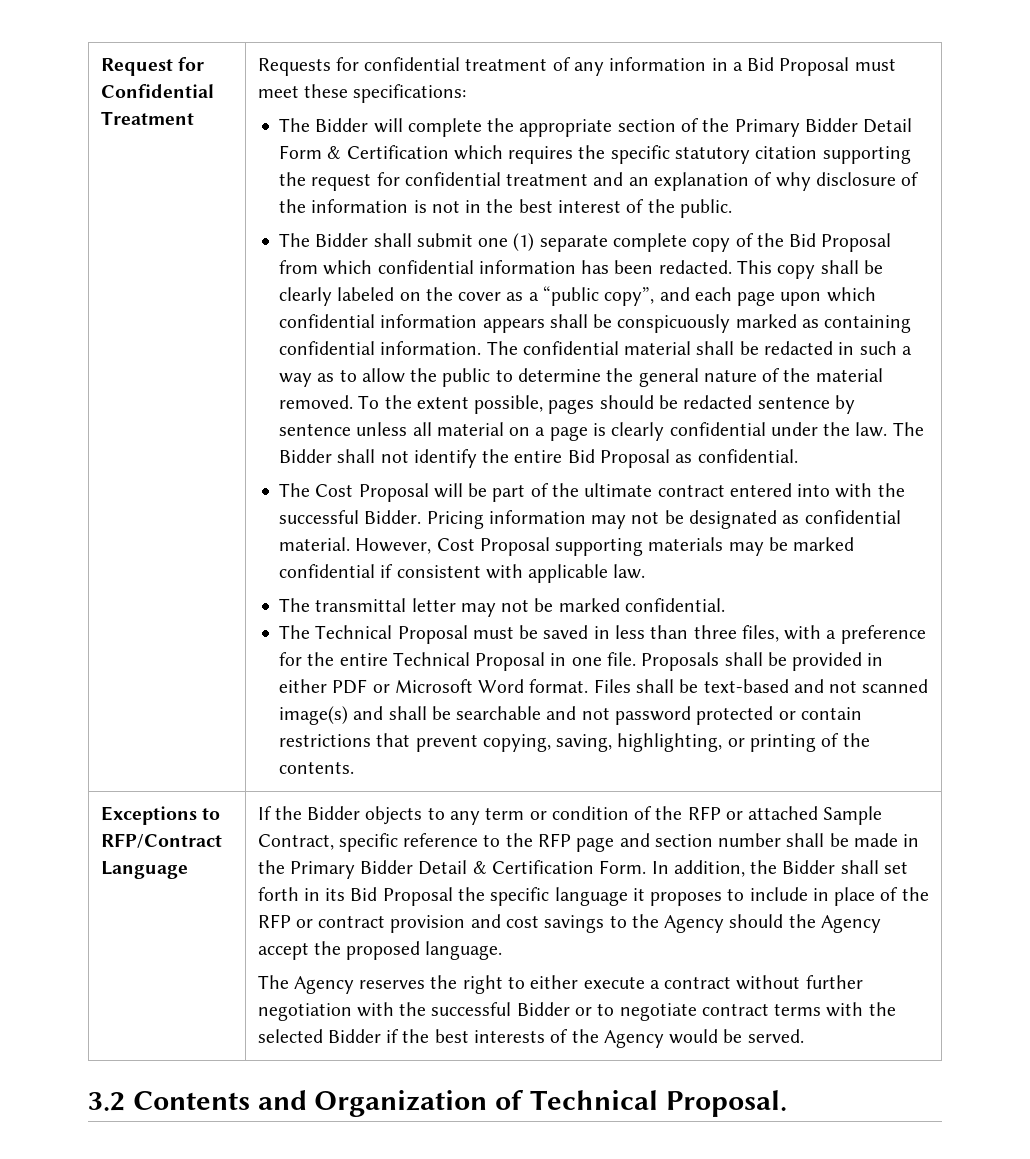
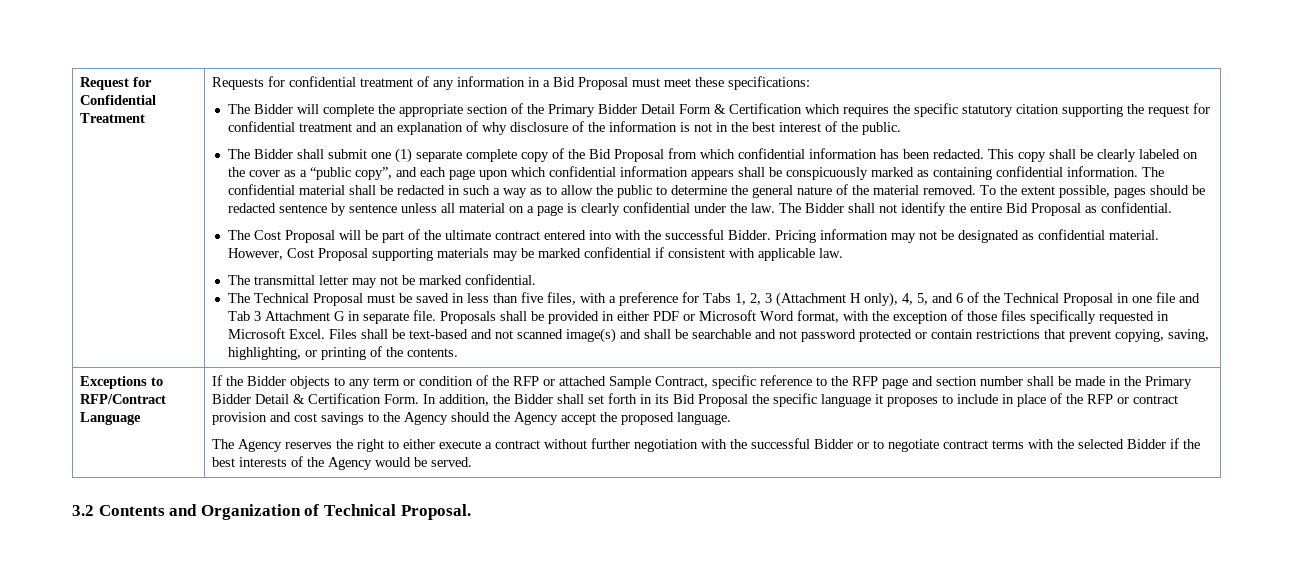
- The Technical Proposal must be saved in less than three files, with a preference for the entire Technical Proposal in one file.
+ The Technical Proposal must be saved in less than five files, with a preference for Tabs 1, 2, 3 (Attachment H only), 4, 5, and 6 of the Technical Proposal in one file and Tab 3 Attachment G in separate file.
- Proposals shall be provided in either PDF or Microsoft Word format.
+ Proposals shall be provided in either PDF or Microsoft Word format, with the exception of those files specifically requested in Microsoft Excel.

